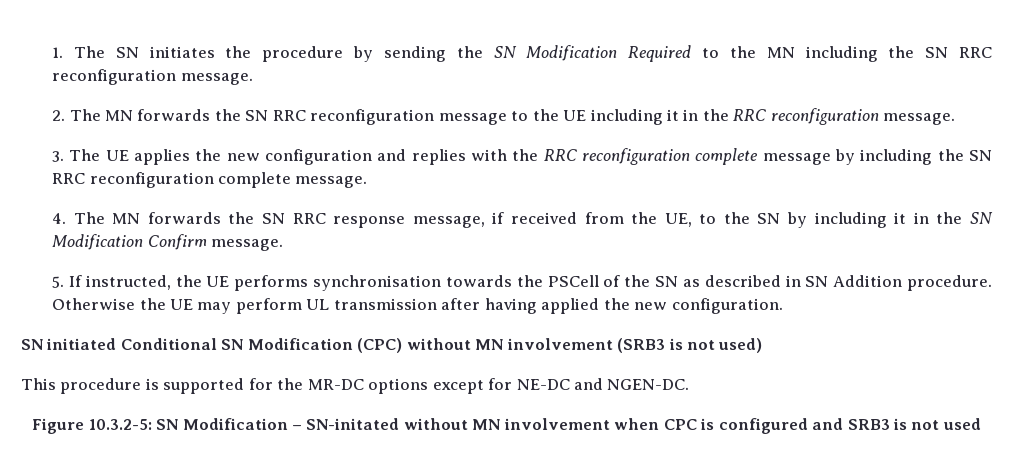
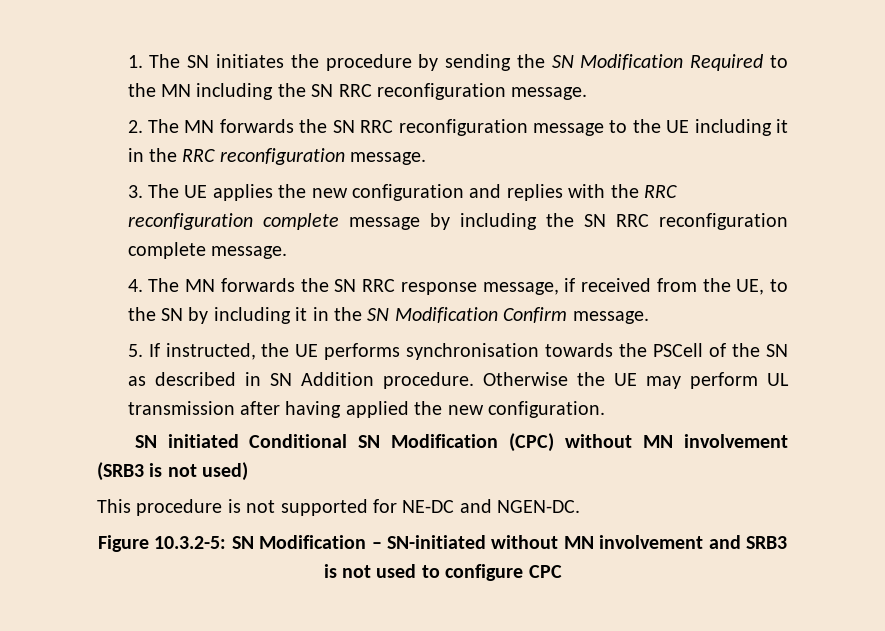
- This procedure is supported for the MR-DC options except for NE-DC and NGEN-DC.
+ This procedure is not supported for NE-DC and NGEN-DC.
- Figure 10.3.2-5: SN Modification – SN-initated without MN involvement when CPC is configured and SRB3 is not used
+ Figure 10.3.2-5: SN Modification – SN-initiated without MN involvement and SRB3 is not used to configure CPC

